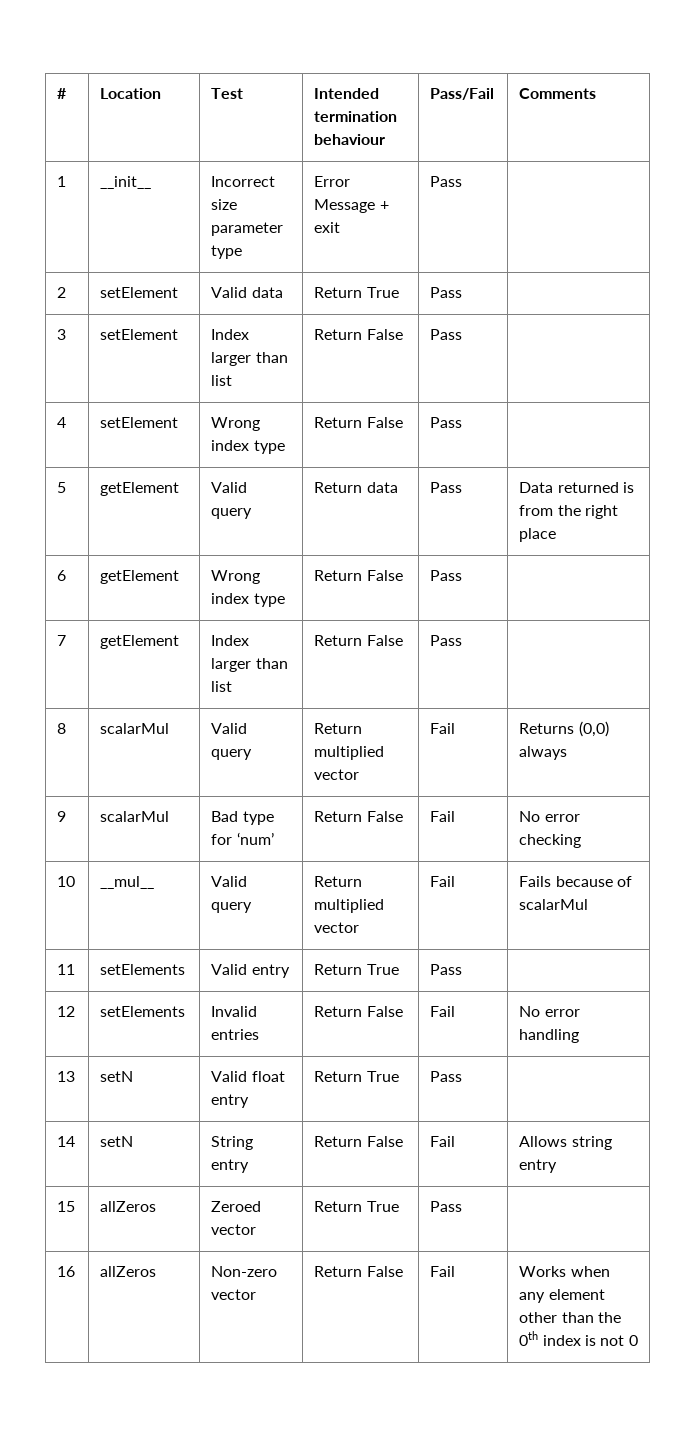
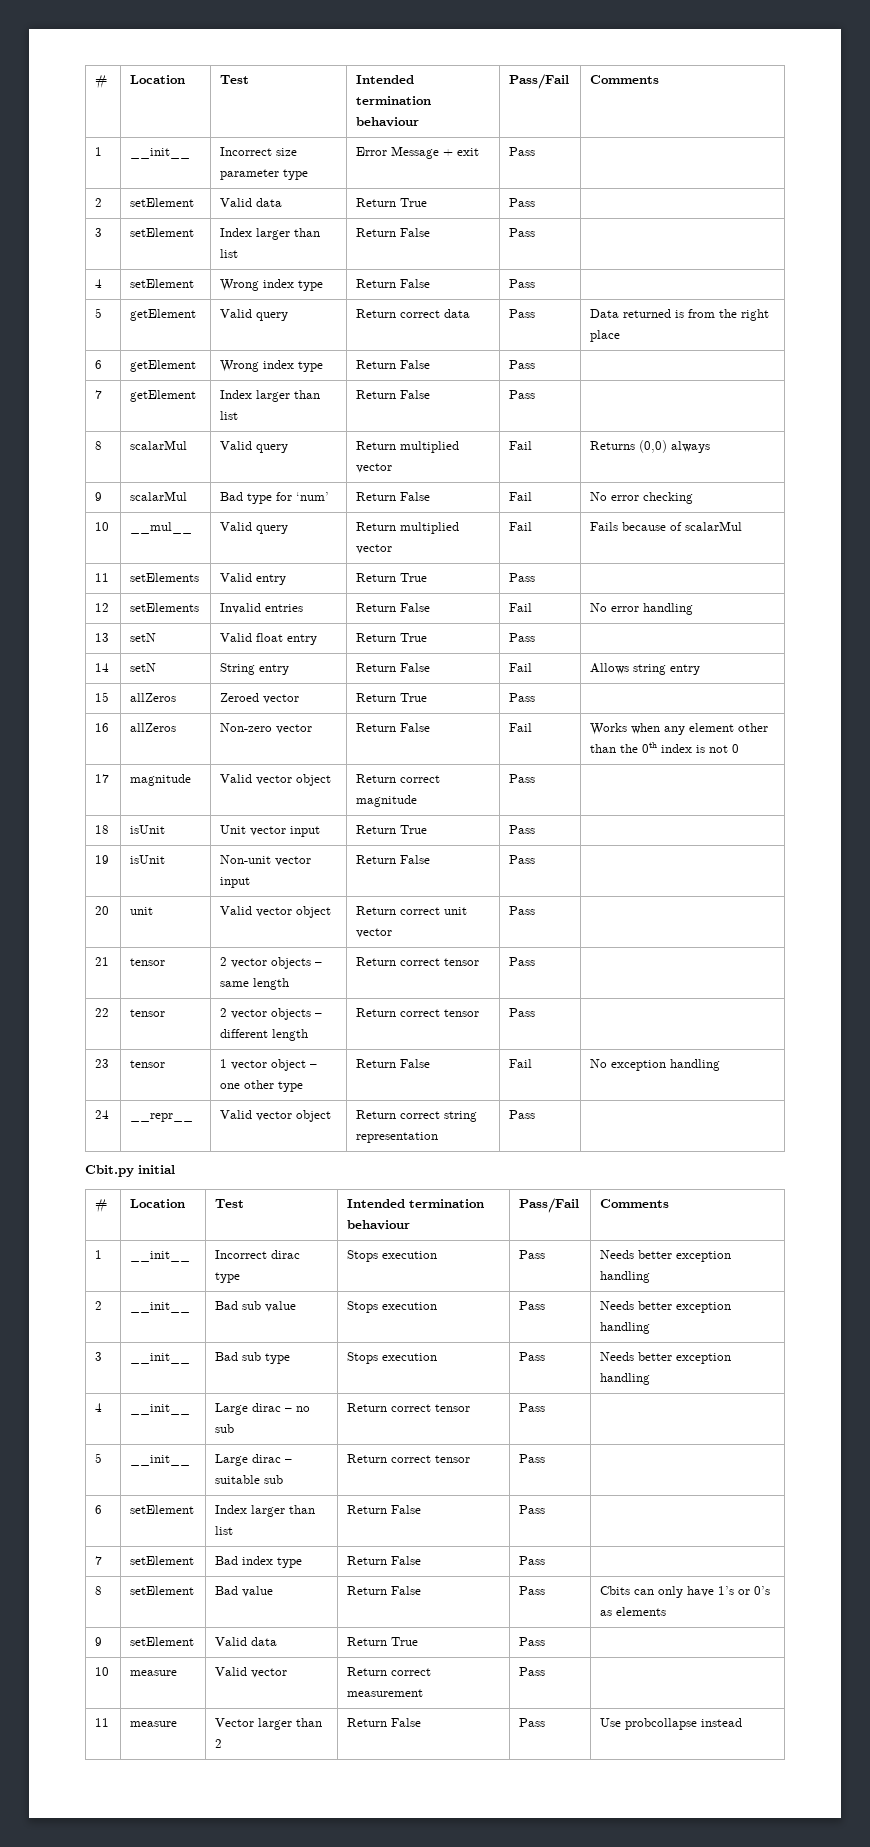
- 5 | getElement | Valid query | Return data | Pass | Data returned is from the right place
+ 5 | getElement | Valid query | Return correct data | Pass | Data returned is from the right place
+ 17 | magnitude | Valid vector object | Return correct magnitude | Pass |
+ 18 | isUnit | Unit vector input | Return True | Pass |
+ 19 | isUnit | Non-unit vector input | Return False | Pass |
+ 20 | unit | Valid vector object | Return correct unit vector | Pass |
+ 21 | tensor | 2 vector objects – same length | Return correct tensor | Pass |
+ 22 | tensor | 2 vector objects – different length | Return correct tensor | Pass |
+ 23 | tensor | 1 vector object – one other type | Return False | Fail | No exception handling
+ 24 | __repr__ | Valid vector object | Return correct string representation | Pass |
+ Cbit.py initial
+ # | Location | Test | Intended termination behaviour | Pass/Fail | Comments
+ 1 | __init__ | Incorrect dirac type | Stops execution | Pass | Needs better exception handling
+ 2 | __init__ | Bad sub value | Stops execution | Pass | Needs better exception handling
+ 3 | __init__ | Bad sub type | Stops execution | Pass | Needs better exception handling
+ 4 | __init__ | Large dirac – no sub | Return correct tensor | Pass |
+ 5 | __init__ | Large dirac – suitable sub | Return correct tensor | Pass |
+ 6 | setElement | Index larger than list | Return False | Pass |
+ 7 | setElement | Bad index type | Return False | Pass |
+ 8 | setElement | Bad value | Return False | Pass | Cbits can only have 1’s or 0’s as elements
+ 9 | setElement | Valid data | Return True | Pass |
+ 10 | measure | Valid vector | Return correct measurement | Pass |
+ 11 | measure | Vector larger than 2 | Return False | Pass | Use probcollapse instead

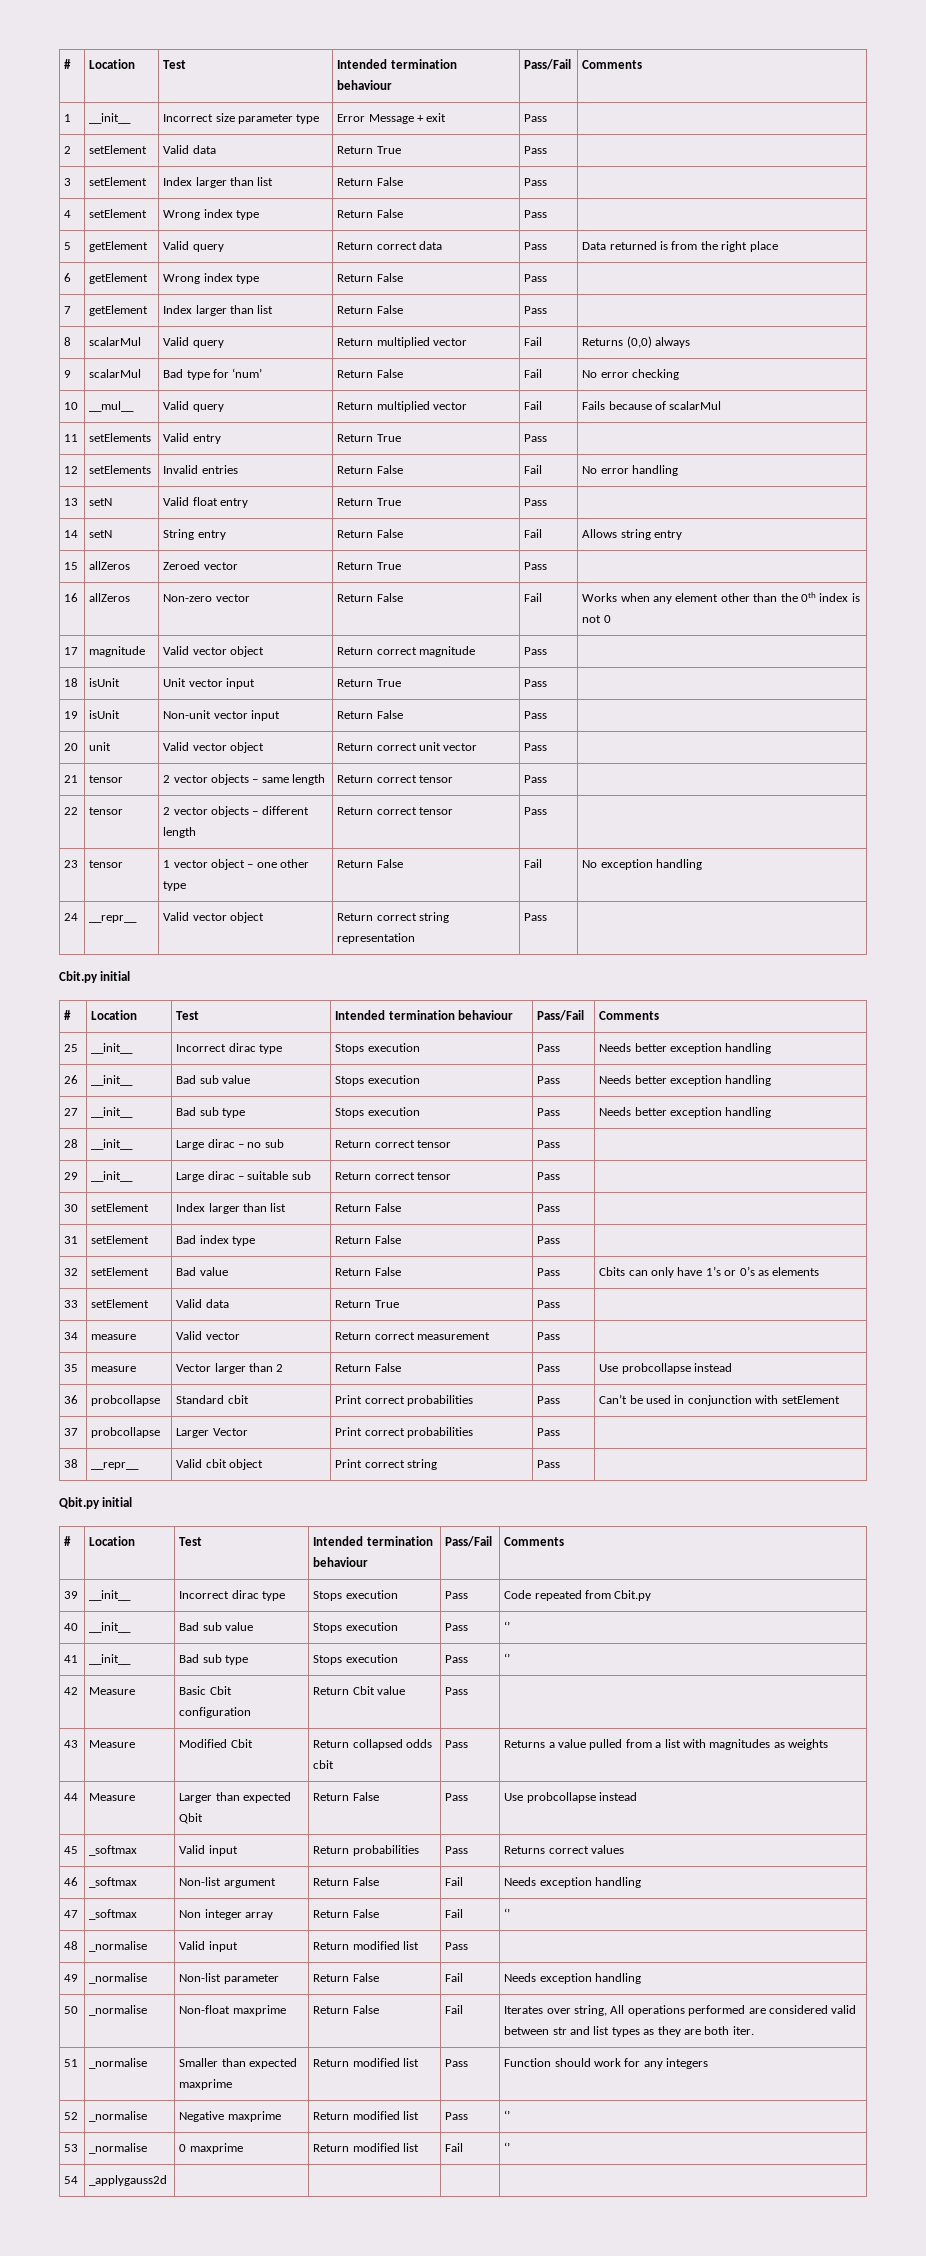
- 1 | __init__ | Incorrect dirac type | Stops execution | Pass | Needs better exception handling
+ 25 | __init__ | Incorrect dirac type | Stops execution | Pass | Needs better exception handling
- 2 | __init__ | Bad sub value | Stops execution | Pass | Needs better exception handling
+ 26 | __init__ | Bad sub value | Stops execution | Pass | Needs better exception handling
- 3 | __init__ | Bad sub type | Stops execution | Pass | Needs better exception handling
+ 27 | __init__ | Bad sub type | Stops execution | Pass | Needs better exception handling
- 4 | __init__ | Large dirac – no sub | Return correct tensor | Pass |
+ 28 | __init__ | Large dirac – no sub | Return correct tensor | Pass |
- 5 | __init__ | Large dirac – suitable sub | Return correct tensor | Pass |
+ 29 | __init__ | Large dirac – suitable sub | Return correct tensor | Pass |
- 6 | setElement | Index larger than list | Return False | Pass |
- 7 | setElement | Bad index type | Return False | Pass |
+ 30 | setElement | Index larger than list | Return False | Pass |
+ 31 | setElement | Bad index type | Return False | Pass |
- 8 | setElement | Bad value | Return False | Pass | Cbits can only have 1’s or 0’s as elements
+ 32 | setElement | Bad value | Return False | Pass | Cbits can only have 1’s or 0’s as elements
- 9 | setElement | Valid data | Return True | Pass |
- 10 | measure | Valid vector | Return correct measurement | Pass |
+ 33 | setElement | Valid data | Return True | Pass |
+ 34 | measure | Valid vector | Return correct measurement | Pass |
- 11 | measure | Vector larger than 2 | Return False | Pass | Use probcollapse instead
+ 35 | measure | Vector larger than 2 | Return False | Pass | Use probcollapse instead
+ 36 | probcollapse | Standard cbit | Print correct probabilities | Pass | Can’t be used in conjunction with setElement
+ 37 | probcollapse | Larger Vector | Print correct probabilities | Pass |
+ 38 | __repr__ | Valid cbit object | Print correct string | Pass |
+ Qbit.py initial
+ # | Location | Test | Intended termination behaviour | Pass/Fail | Comments
+ 39 | __init__ | Incorrect dirac type | Stops execution | Pass | Code repeated from Cbit.py
+ 40 | __init__ | Bad sub value | Stops execution | Pass | ‘’
+ 41 | __init__ | Bad sub type | Stops execution | Pass | ‘’
+ 42 | Measure | Basic Cbit configuration | Return Cbit value | Pass |
+ 43 | Measure | Modified Cbit | Return collapsed odds cbit | Pass | Returns a value pulled from a list with magnitudes as weights
+ 44 | Measure | Larger than expected Qbit | Return False | Pass | Use probcollapse instead
+ 45 | _softmax | Valid input | Return probabilities | Pass | Returns correct values
+ 46 | _softmax | Non-list argument | Return False | Fail | Needs exception handling
+ 47 | _softmax | Non integer array | Return False | Fail | ‘’
+ 48 | _normalise | Valid input | Return modified list | Pass |
+ 49 | _normalise | Non-list parameter | Return False | Fail | Needs exception handling
+ 50 | _normalise | Non-float maxprime | Return False | Fail | Iterates over string, All operations performed are considered valid between str and list types as they are both iter.
+ 51 | _normalise | Smaller than expected maxprime | Return modified list | Pass | Function should work for any integers
+ 52 | _normalise | Negative maxprime | Return modified list | Pass | ‘’
+ 53 | _normalise | 0 maxprime | Return modified list | Fail | ‘’
+ 54 | _applygauss2d | | | |

